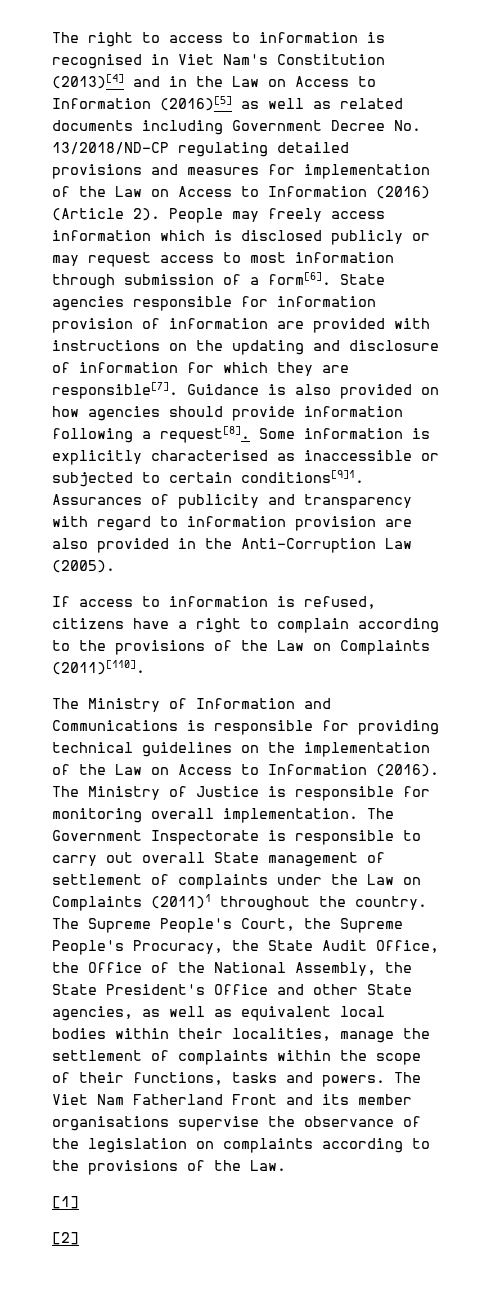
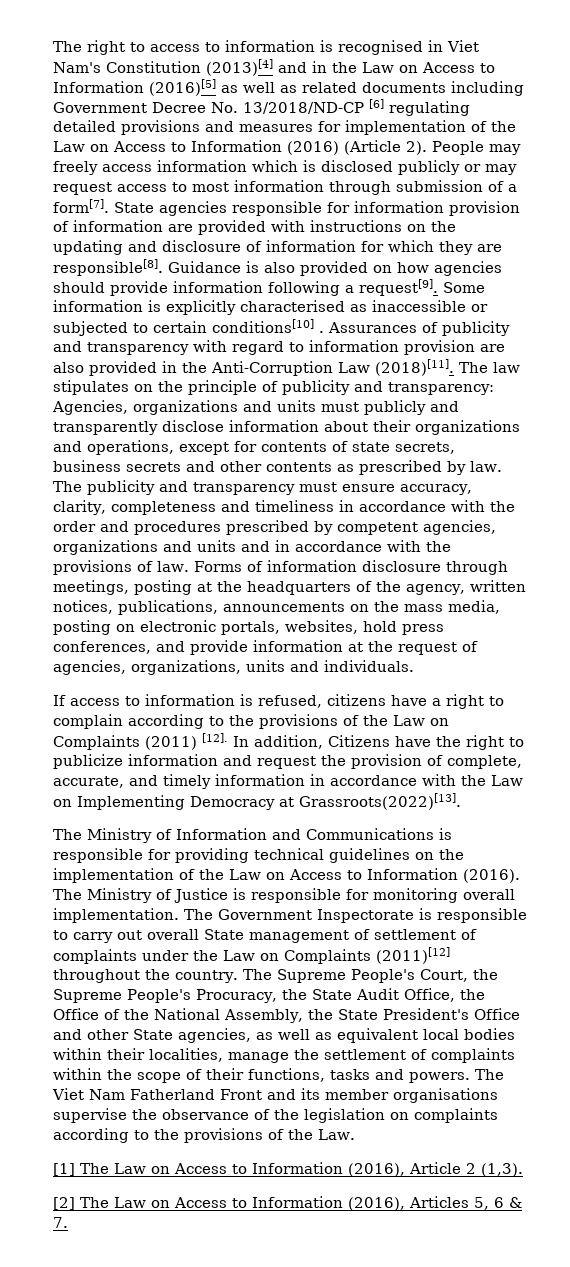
- The right to access to information is recognised in Viet Nam's Constitution (2013)[4] and in the Law on Access to Information (2016)[5] as well as related documents including Government Decree No. 13/2018/ND-CP regulating detailed provisions and measures for implementation of the Law on Access to Information (2016) (Article 2).
+ The right to access to information is recognised in Viet Nam's Constitution (2013)[4] and in the Law on Access to Information (2016)[5] as well as related documents including Government Decree No. 13/2018/ND-CP [6] regulating detailed provisions and measures for implementation of the Law on Access to Information (2016) (Article 2).
- People may freely access information which is disclosed publicly or may request access to most information through submission of a form[6].
+ People may freely access information which is disclosed publicly or may request access to most information through submission of a form[7].
- State agencies responsible for information provision of information are provided with instructions on the updating and disclosure of information for which they are responsible[7].
+ State agencies responsible for information provision of information are provided with instructions on the updating and disclosure of information for which they are responsible[8].
- Guidance is also provided on how agencies should provide information following a request[8].
+ Guidance is also provided on how agencies should provide information following a request[9].
- Some information is explicitly characterised as inaccessible or subjected to certain conditions[9]1.
+ Some information is explicitly characterised as inaccessible or subjected to certain conditions[10] .
- Assurances of publicity and transparency with regard to information provision are also provided in the Anti-Corruption Law (2005).
+ Assurances of publicity and transparency with regard to information provision are also provided in the Anti-Corruption Law (2018)[11]. The law stipulates on the principle of publicity and transparency: Agencies, organizations and units must publicly and transparently disclose information about their organizations and operations, except for contents of state secrets, business secrets and other contents as prescribed by law. The publicity and transparency must ensure accuracy, clarity, completeness and timeliness in accordance with the order and procedures prescribed by competent agencies, organizations and units and in accordance with the provisions of law. Forms of information disclosure through meetings, posting at the headquarters of the agency, written notices, publications, announcements on the mass media, posting on electronic portals, websites, hold press conferences, and provide information at the request of agencies, organizations, units and individuals.
- If access to information is refused, citizens have a right to complain according to the provisions of the Law on Complaints (2011)[110].
+ If access to information is refused, citizens have a right to complain according to the provisions of the Law on Complaints (2011) [12]. In addition, Citizens have the right to publicize information and request the provision of complete, accurate, and timely information in accordance with the Law on Implementing Democracy at Grassroots(2022)[13].
- The Government Inspectorate is responsible to carry out overall State management of settlement of complaints under the Law on Complaints (2011)1 throughout the country.
+ The Government Inspectorate is responsible to carry out overall State management of settlement of complaints under the Law on Complaints (2011)[12] throughout the country.
- [1]
- [2]
+ [1] The Law on Access to Information (2016), Article 2 (1,3).
+ [2] The Law on Access to Information (2016), Articles 5, 6 & 7.

